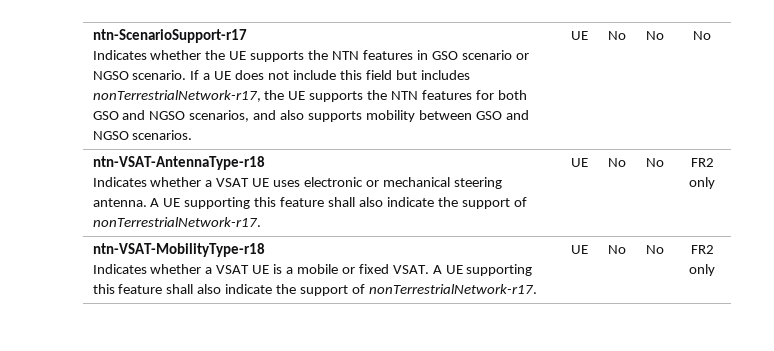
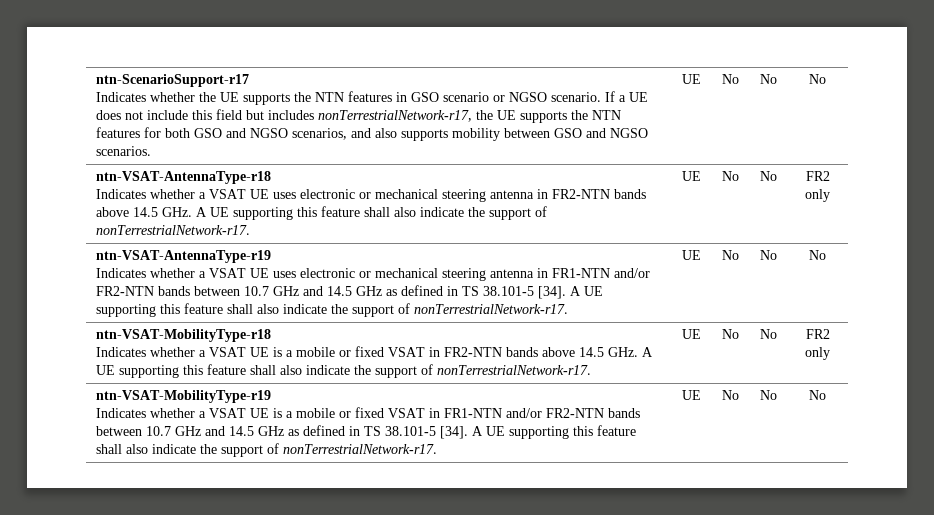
  ntn-VSAT-AntennaType-r18
- Indicates whether a VSAT UE uses electronic or mechanical steering antenna. A UE supporting this feature shall also indicate the support of nonTerrestrialNetwork-r17. | UE | No | No | FR2 only
+ Indicates whether a VSAT UE uses electronic or mechanical steering antenna in FR2-NTN bands above 14.5 GHz. A UE supporting this feature shall also indicate the support of nonTerrestrialNetwork-r17. | UE | No | No | FR2 only
+ ntn-VSAT-AntennaType-r19
+ Indicates whether a VSAT UE uses electronic or mechanical steering antenna in FR1-NTN and/or FR2-NTN bands between 10.7 GHz and 14.5 GHz as defined in TS 38.101-5 [34]. A UE supporting this feature shall also indicate the support of nonTerrestrialNetwork-r17. | UE | No | No | No
  ntn-VSAT-MobilityType-r18
- Indicates whether a VSAT UE is a mobile or fixed VSAT. A UE supporting this feature shall also indicate the support of nonTerrestrialNetwork-r17. | UE | No | No | FR2 only
+ Indicates whether a VSAT UE is a mobile or fixed VSAT in FR2-NTN bands above 14.5 GHz. A UE supporting this feature shall also indicate the support of nonTerrestrialNetwork-r17. | UE | No | No | FR2 only
+ ntn-VSAT-MobilityType-r19
+ Indicates whether a VSAT UE is a mobile or fixed VSAT in FR1-NTN and/or FR2-NTN bands between 10.7 GHz and 14.5 GHz as defined in TS 38.101-5 [34]. A UE supporting this feature shall also indicate the support of nonTerrestrialNetwork-r17. | UE | No | No | No

